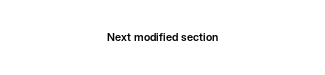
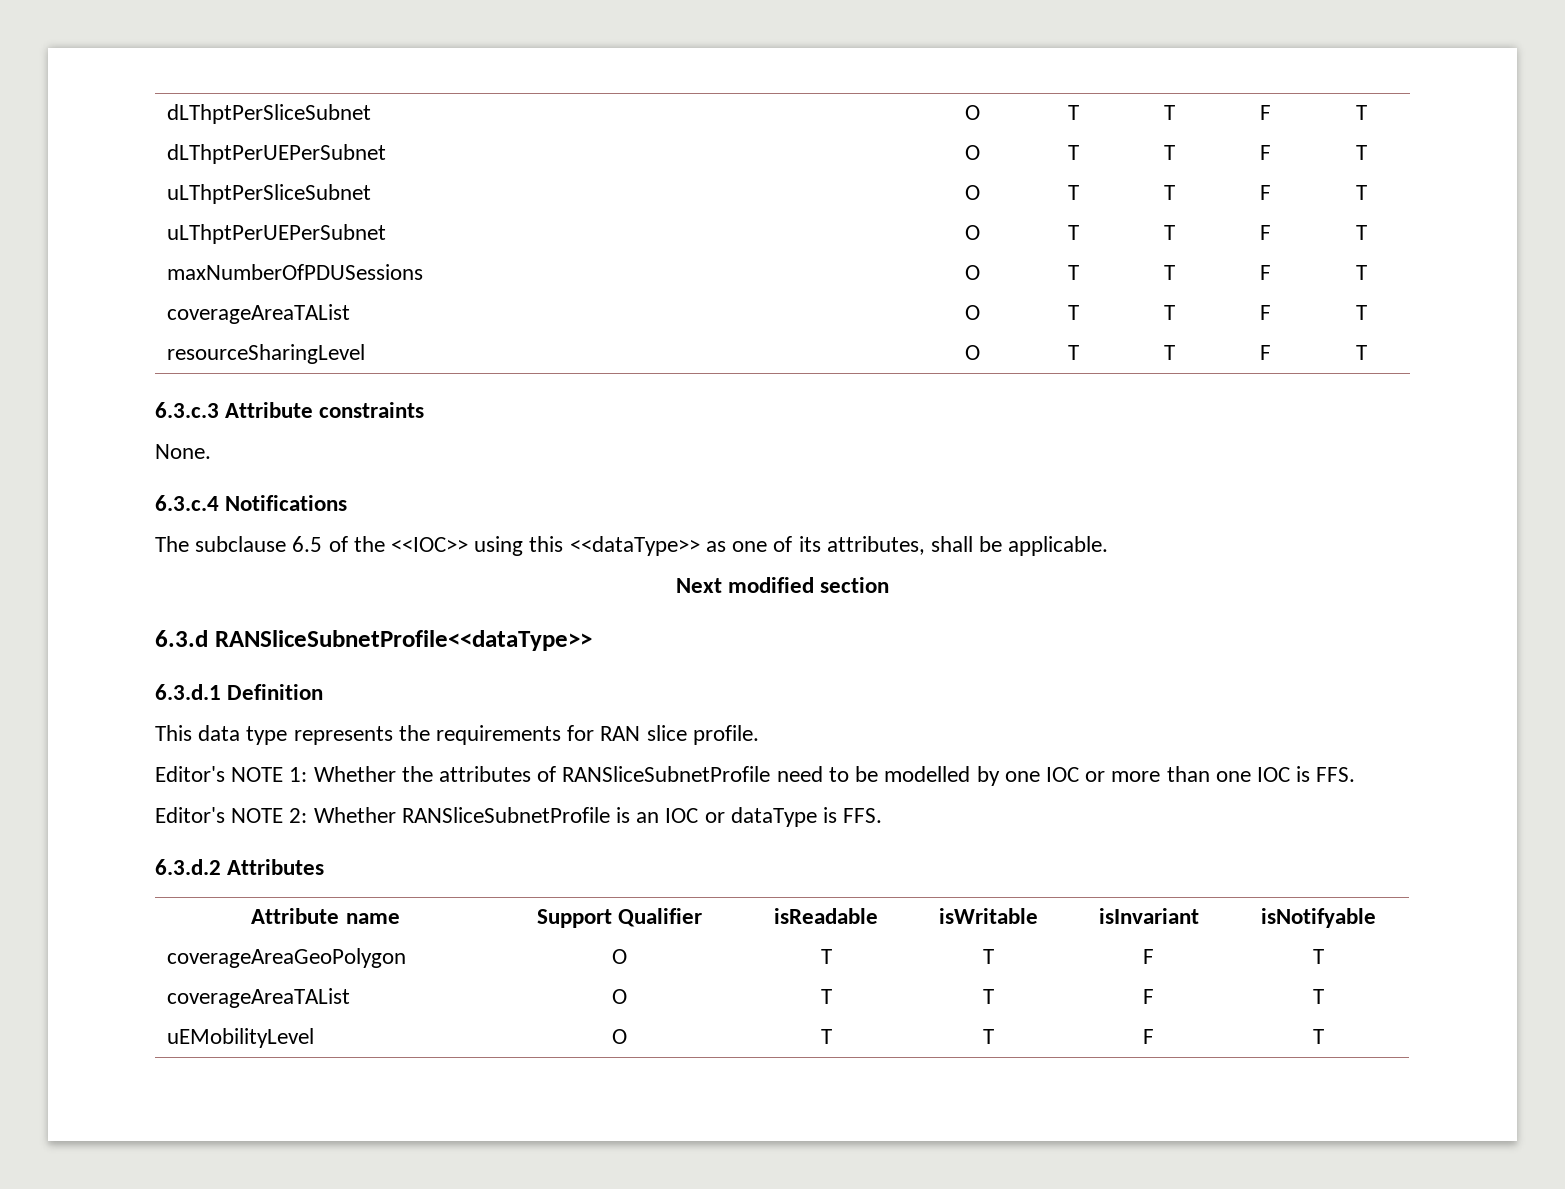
+ dLThptPerSliceSubnet | O | T | T | F | T
+ dLThptPerUEPerSubnet | O | T | T | F | T
+ uLThptPerSliceSubnet | O | T | T | F | T
+ uLThptPerUEPerSubnet | O | T | T | F | T
+ maxNumberOfPDUSessions | O | T | T | F | T
+ coverageAreaTAList | O | T | T | F | T
+ resourceSharingLevel | O | T | T | F | T
+ 6.3.c.3 Attribute constraints
+ None.
+ 6.3.c.4 Notifications
+ The subclause 6.5 of the <<IOC>> using this <<dataType>> as one of its attributes, shall be applicable.
  Next modified section
+ 6.3.d RANSliceSubnetProfile<<dataType>>
+ 6.3.d.1 Definition
+ This data type represents the requirements for RAN slice profile.
+ Editor's NOTE 1: Whether the attributes of RANSliceSubnetProfile need to be modelled by one IOC or more than one IOC is FFS.
+ Editor's NOTE 2: Whether RANSliceSubnetProfile is an IOC or dataType is FFS.
+ 6.3.d.2 Attributes
+ Attribute name | Support Qualifier | isReadable | isWritable | isInvariant | isNotifyable
+ coverageAreaGeoPolygon | O | T | T | F | T
+ coverageAreaTAList | O | T | T | F | T
+ uEMobilityLevel | O | T | T | F | T

